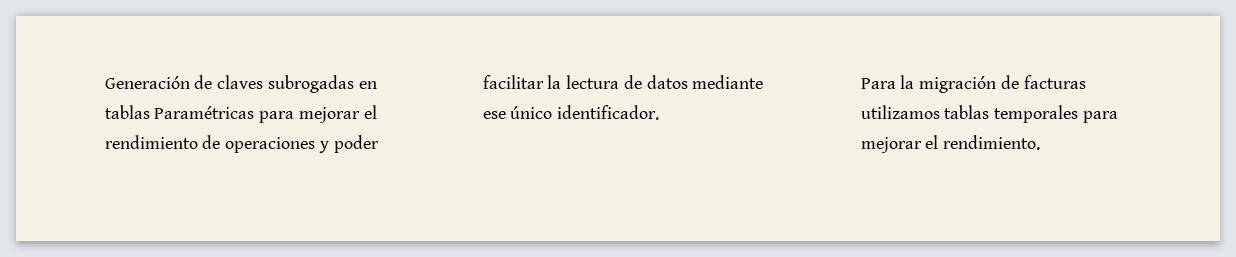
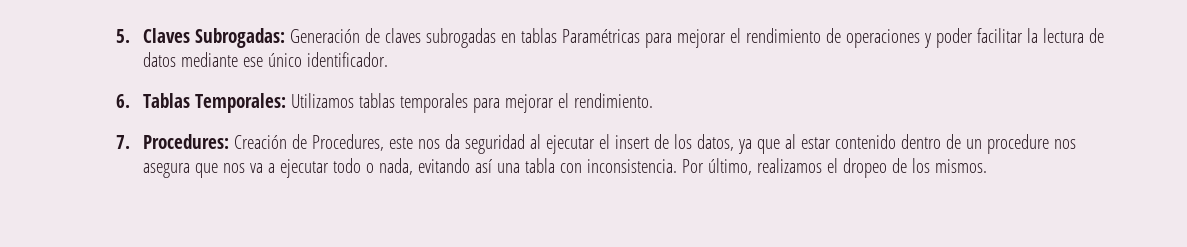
- Generación de claves subrogadas en tablas Paramétricas para mejorar el rendimiento de operaciones y poder facilitar la lectura de datos mediante ese único identificador.
+ 5. Claves Subrogadas: Generación de claves subrogadas en tablas Paramétricas para mejorar el rendimiento de operaciones y poder facilitar la lectura de datos mediante ese único identificador.
- Para la migración de facturas utilizamos tablas temporales para mejorar el rendimiento.
+ 6. Tablas Temporales: Utilizamos tablas temporales para mejorar el rendimiento.
+ 7. Procedures: Creación de Procedures, este nos da seguridad al ejecutar el insert de los datos, ya que al estar contenido dentro de un procedure nos asegura que nos va a ejecutar todo o nada, evitando así una tabla con inconsistencia. Por último, realizamos el dropeo de los mismos.

